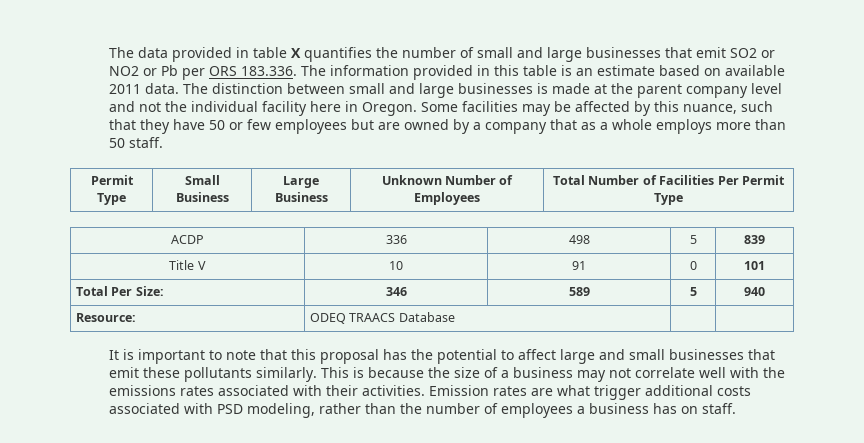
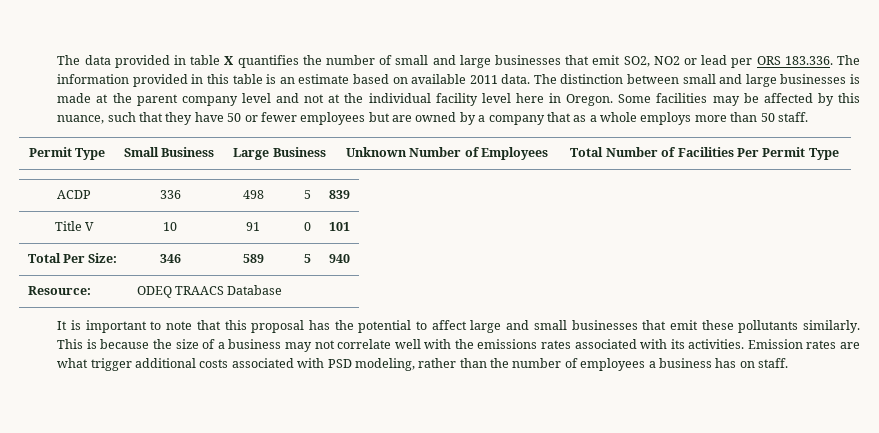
- The data provided in table X quantifies the number of small and large businesses that emit SO2 or NO2 or Pb per ORS 183.336. The information provided in this table is an estimate based on available 2011 data.
+ The data provided in table X quantifies the number of small and large businesses that emit SO2, NO2 or lead per ORS 183.336. The information provided in this table is an estimate based on available 2011 data.
- The distinction between small and large businesses is made at the parent company level and not the individual facility here in Oregon.
+ The distinction between small and large businesses is made at the parent company level and not at the individual facility level here in Oregon.
- Some facilities may be affected by this nuance, such that they have 50 or few employees but are owned by a company that as a whole employs more than 50 staff.
+ Some facilities may be affected by this nuance, such that they have 50 or fewer employees but are owned by a company that as a whole employs more than 50 staff.
- This is because the size of a business may not correlate well with the emissions rates associated with their activities.
+ This is because the size of a business may not correlate well with the emissions rates associated with its activities.

